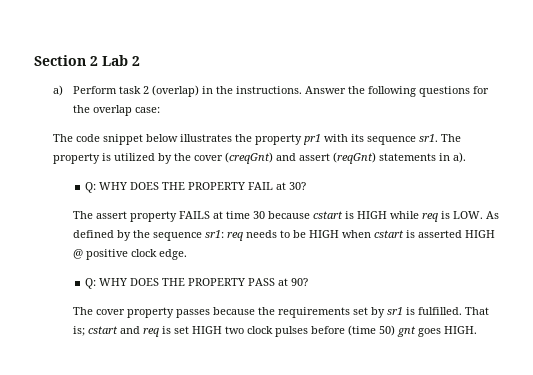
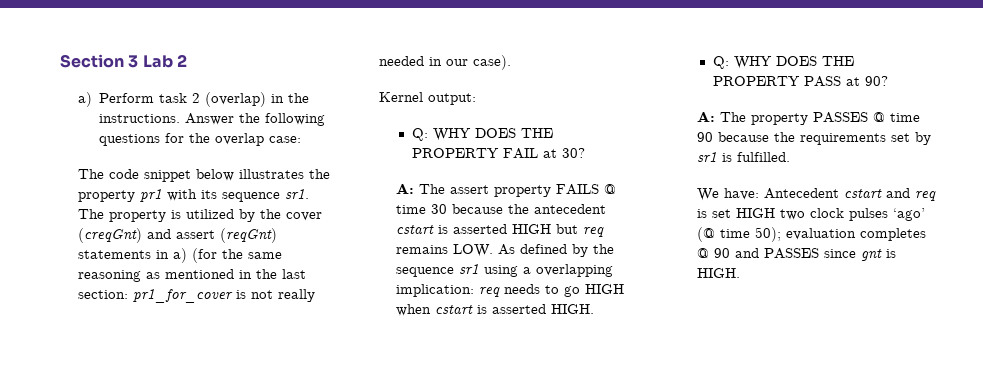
- Section 2 Lab 2
+ Section 3 Lab 2
- The property is utilized by the cover (creqGnt) and assert (reqGnt) statements in a).
+ The property is utilized by the cover (creqGnt) and assert (reqGnt) statements in a) (for the same reasoning as mentioned in the last section: pr1_for_cover is not really needed in our case).
+ Kernel output:
- The assert property FAILS at time 30 because cstart is HIGH while req is LOW. As defined by the sequence sr1: req needs to be HIGH when cstart is asserted HIGH @ positive clock edge.
+ A: The assert property FAILS @ time 30 because the antecedent cstart is asserted HIGH but req remains LOW. As defined by the sequence sr1 using a overlapping implication: req needs to go HIGH when cstart is asserted HIGH.
- The cover property passes because the requirements set by sr1 is fulfilled. That is; cstart and req is set HIGH two clock pulses before (time 50) gnt goes HIGH.
+ A: The property PASSES @ time 90 because the requirements set by sr1 is fulfilled.
+ We have: Antecedent cstart and req is set HIGH two clock pulses ‘ago’ (@ time 50); evaluation completes @ 90 and PASSES since gnt is HIGH.

